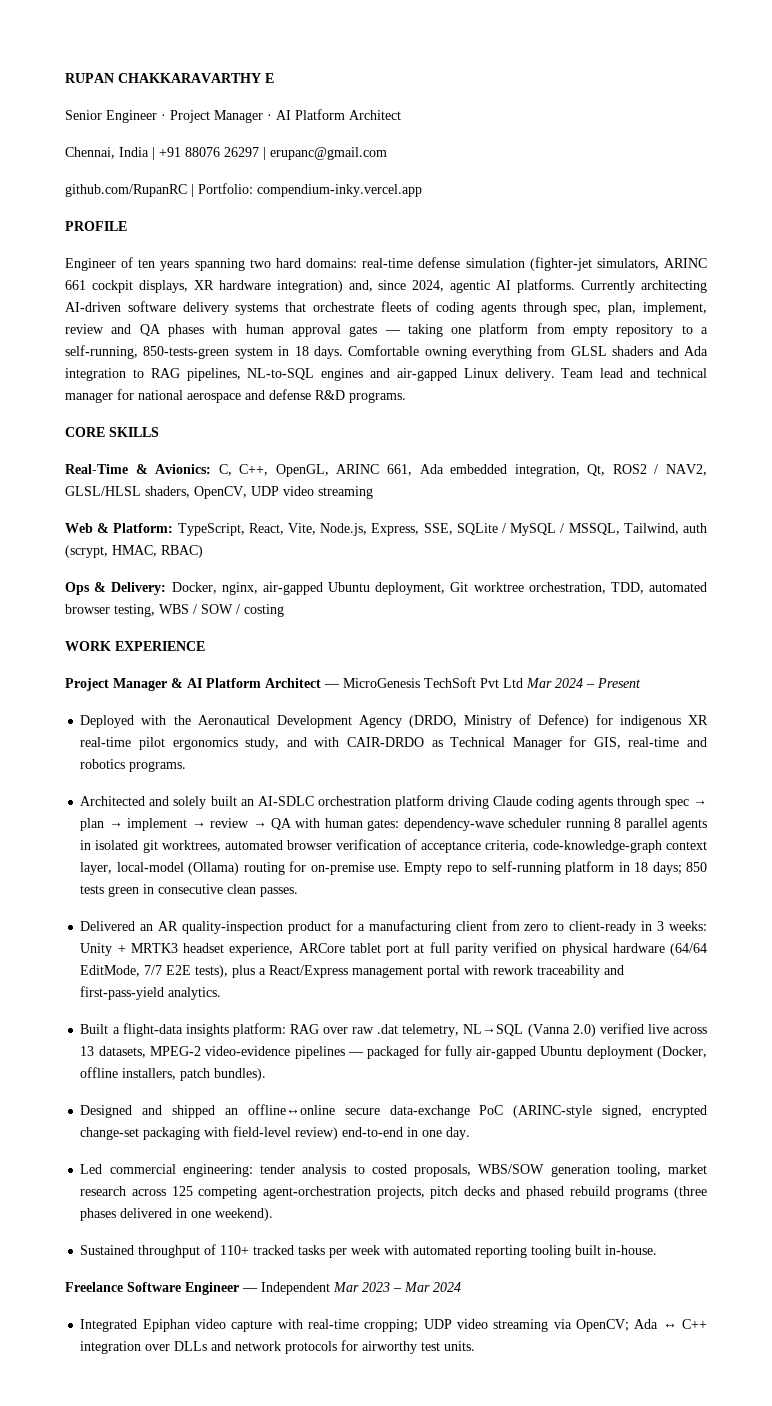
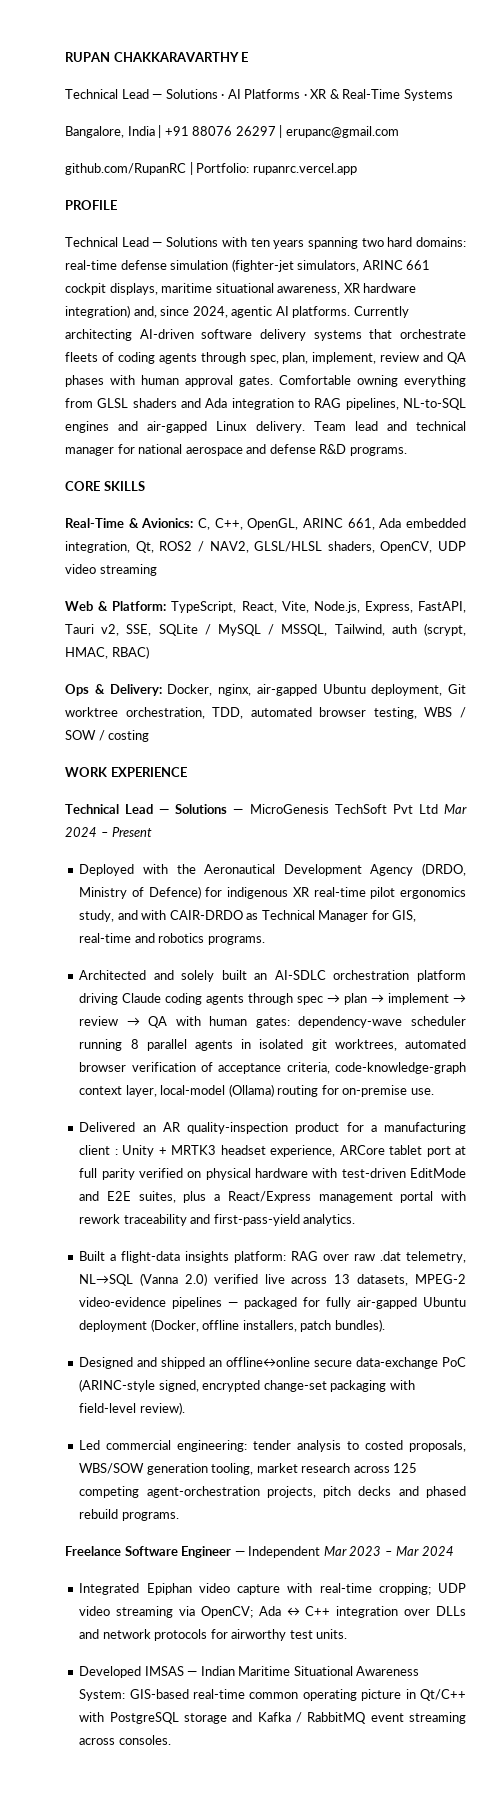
- Senior Engineer · Project Manager · AI Platform Architect
- Chennai, India | +91 88076 26297 | erupanc@gmail.com
+ Technical Lead — Solutions · AI Platforms · XR & Real-Time Systems
+ Bangalore, India | +91 88076 26297 | erupanc@gmail.com
- github.com/RupanRC | Portfolio: compendium-inky.vercel.app
+ github.com/RupanRC | Portfolio: rupanrc.vercel.app
- Engineer of ten years spanning two hard domains: real-time defense simulation (fighter-jet simulators, ARINC 661 cockpit displays, XR hardware integration) and, since 2024, agentic AI platforms.
+ Technical Lead — Solutions with ten years spanning two hard domains: real-time defense simulation (fighter-jet simulators, ARINC 661 cockpit displays, maritime situational awareness, XR hardware integration) and, since 2024, agentic AI platforms.
- Currently architecting AI-driven software delivery systems that orchestrate fleets of coding agents through spec, plan, implement, review and QA phases with human approval gates — taking one platform from empty repository to a self-running, 850-tests-green system in 18 days.
+ Currently architecting AI-driven software delivery systems that orchestrate fleets of coding agents through spec, plan, implement, review and QA phases with human approval gates.
- Web & Platform: TypeScript, React, Vite, Node.js, Express, SSE, SQLite / MySQL / MSSQL, Tailwind, auth (scrypt, HMAC, RBAC)
+ Web & Platform: TypeScript, React, Vite, Node.js, Express, FastAPI, Tauri v2, SSE, SQLite / MySQL / MSSQL, Tailwind, auth (scrypt, HMAC, RBAC)
- Project Manager & AI Platform Architect — MicroGenesis TechSoft Pvt Ltd Mar 2024 – Present
+ Technical Lead — Solutions — MicroGenesis TechSoft Pvt Ltd Mar 2024 – Present
- Empty repo to self-running platform in 18 days; 850 tests green in consecutive clean passes.
- Delivered an AR quality-inspection product for a manufacturing client from zero to client-ready in 3 weeks: Unity + MRTK3 headset experience, ARCore tablet port at full parity verified on physical hardware (64/64 EditMode, 7/7 E2E tests), plus a React/Express management portal with rework traceability and first-pass-yield analytics.
+ Delivered an AR quality-inspection product for a manufacturing client : Unity + MRTK3 headset experience, ARCore tablet port at full parity verified on physical hardware with test-driven EditMode and E2E suites, plus a React/Express management portal with rework traceability and first-pass-yield analytics.
- Designed and shipped an offline↔online secure data-exchange PoC (ARINC-style signed, encrypted change-set packaging with field-level review) end-to-end in one day.
+ Designed and shipped an offline↔online secure data-exchange PoC (ARINC-style signed, encrypted change-set packaging with field-level review).
- Led commercial engineering: tender analysis to costed proposals, WBS/SOW generation tooling, market research across 125 competing agent-orchestration projects, pitch decks and phased rebuild programs (three phases delivered in one weekend).
- Sustained throughput of 110+ tracked tasks per week with automated reporting tooling built in-house.
+ Led commercial engineering: tender analysis to costed proposals, WBS/SOW generation tooling, market research across 125 competing agent-orchestration projects, pitch decks and phased rebuild programs.
+ Developed IMSAS — Indian Maritime Situational Awareness System: GIS-based real-time common operating picture in Qt/C++ with PostgreSQL storage and Kafka / RabbitMQ event streaming across consoles.

